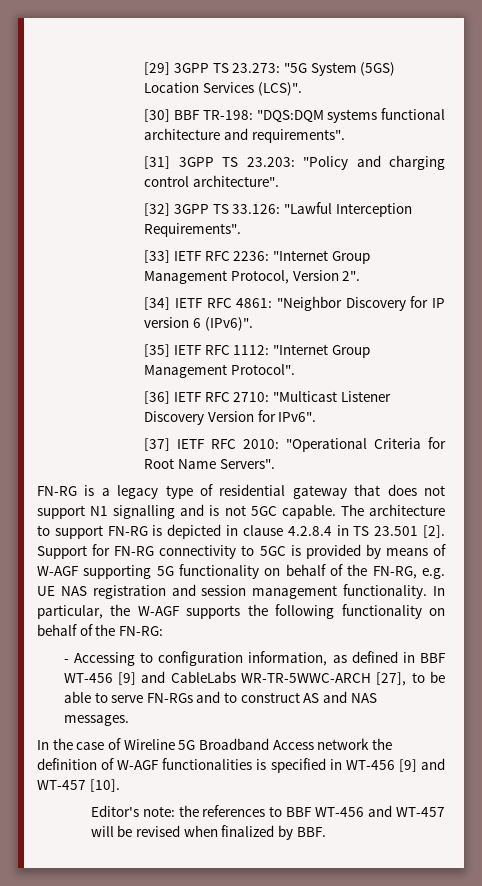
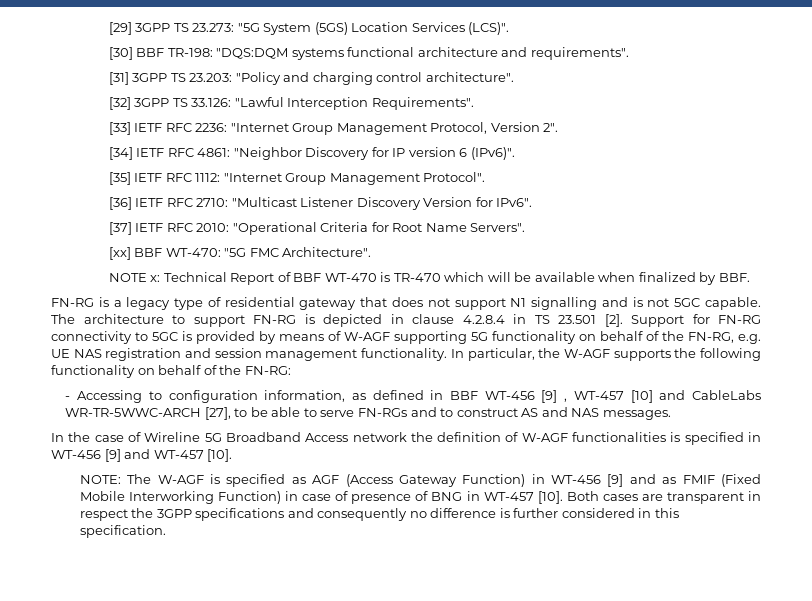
+ [xx] BBF WT-470: "5G FMC Architecture".
+ NOTE x: Technical Report of BBF WT-470 is TR-470 which will be available when finalized by BBF.
- - Accessing to configuration information, as defined in BBF WT-456 [9] and CableLabs WR-TR-5WWC-ARCH [27], to be able to serve FN-RGs and to construct AS and NAS messages.
+ - Accessing to configuration information, as defined in BBF WT-456 [9] , WT-457 [10] and CableLabs WR-TR-5WWC-ARCH [27], to be able to serve FN-RGs and to construct AS and NAS messages.
- Editor's note: the references to BBF WT-456 and WT-457 will be revised when finalized by BBF.
+ NOTE: The W-AGF is specified as AGF (Access Gateway Function) in WT-456 [9] and as FMIF (Fixed Mobile Interworking Function) in case of presence of BNG in WT-457 [10]. Both cases are transparent in respect the 3GPP specifications and consequently no difference is further considered in this specification.

